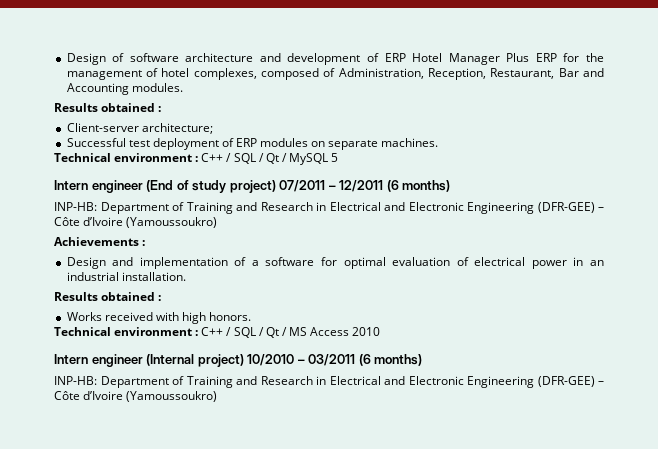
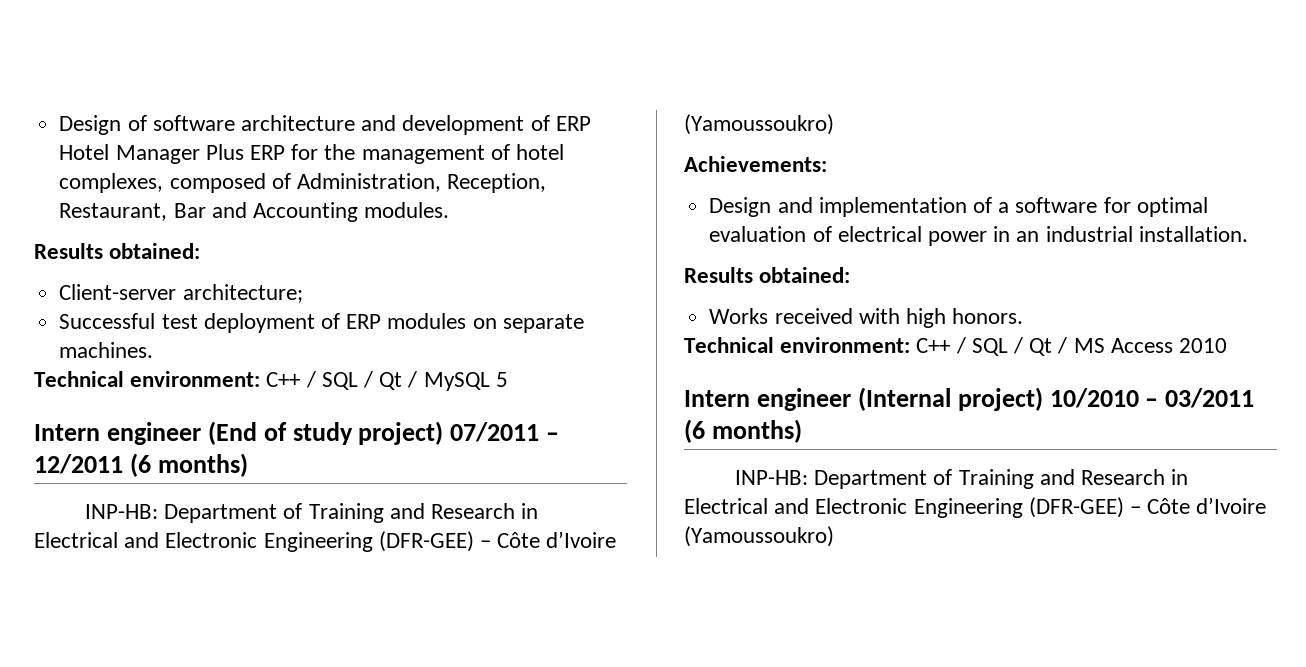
  Design of software architecture and development of ERP Hotel Manager Plus ERP for the management of hotel complexes, composed of Administration, Reception, Restaurant, Bar and Accounting modules.
- Results obtained :
+ Results obtained:
- Technical environment : C++ / SQL / Qt / MySQL 5
+ Technical environment: C++ / SQL / Qt / MySQL 5
- Achievements :
+ Achievements:
  Design and implementation of a software for optimal evaluation of electrical power in an industrial installation.
- Results obtained :
+ Results obtained:
- Technical environment : C++ / SQL / Qt / MS Access 2010
+ Technical environment: C++ / SQL / Qt / MS Access 2010

